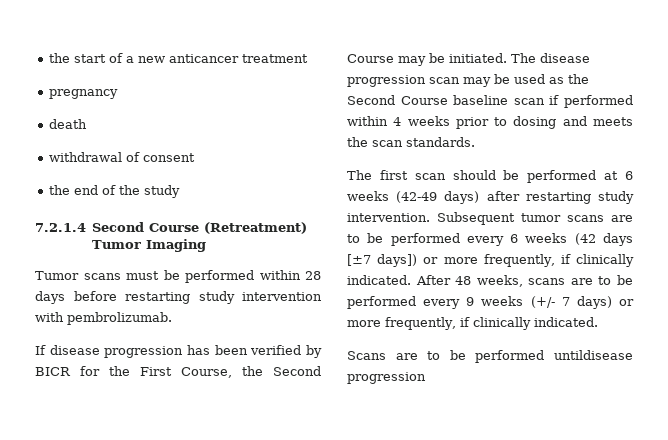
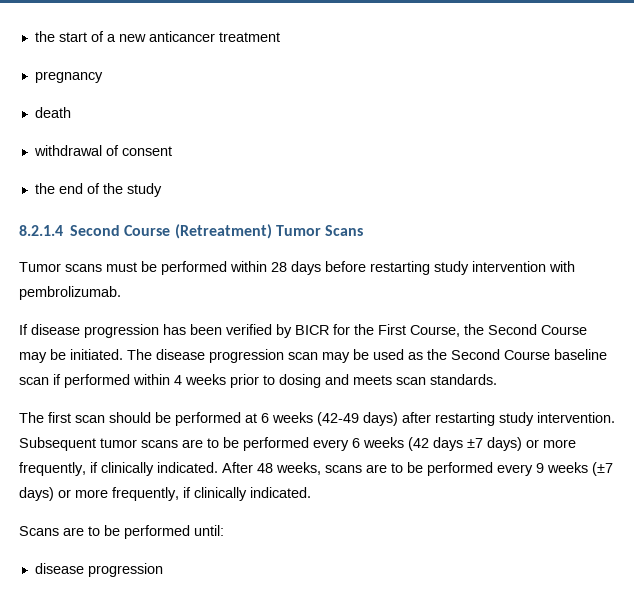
- 7.2.1.4 Second Course (Retreatment) Tumor Imaging
+ 8.2.1.4 Second Course (Retreatment) Tumor Scans
- The disease progression scan may be used as the Second Course baseline scan if performed within 4 weeks prior to dosing and meets the scan standards.
+ The disease progression scan may be used as the Second Course baseline scan if performed within 4 weeks prior to dosing and meets scan standards.
- Subsequent tumor scans are to be performed every 6 weeks (42 days [±7 days]) or more frequently, if clinically indicated.
+ Subsequent tumor scans are to be performed every 6 weeks (42 days ±7 days) or more frequently, if clinically indicated.
- After 48 weeks, scans are to be performed every 9 weeks (+/- 7 days) or more frequently, if clinically indicated.
+ After 48 weeks, scans are to be performed every 9 weeks (±7 days) or more frequently, if clinically indicated.
- Scans are to be performed untildisease progression
+ Scans are to be performed until:
+ disease progression

